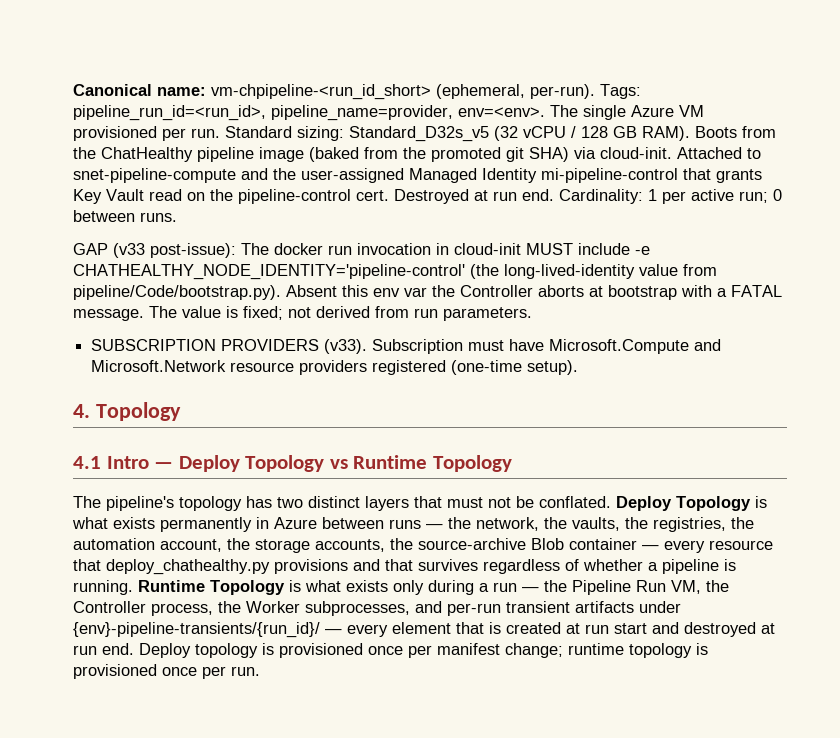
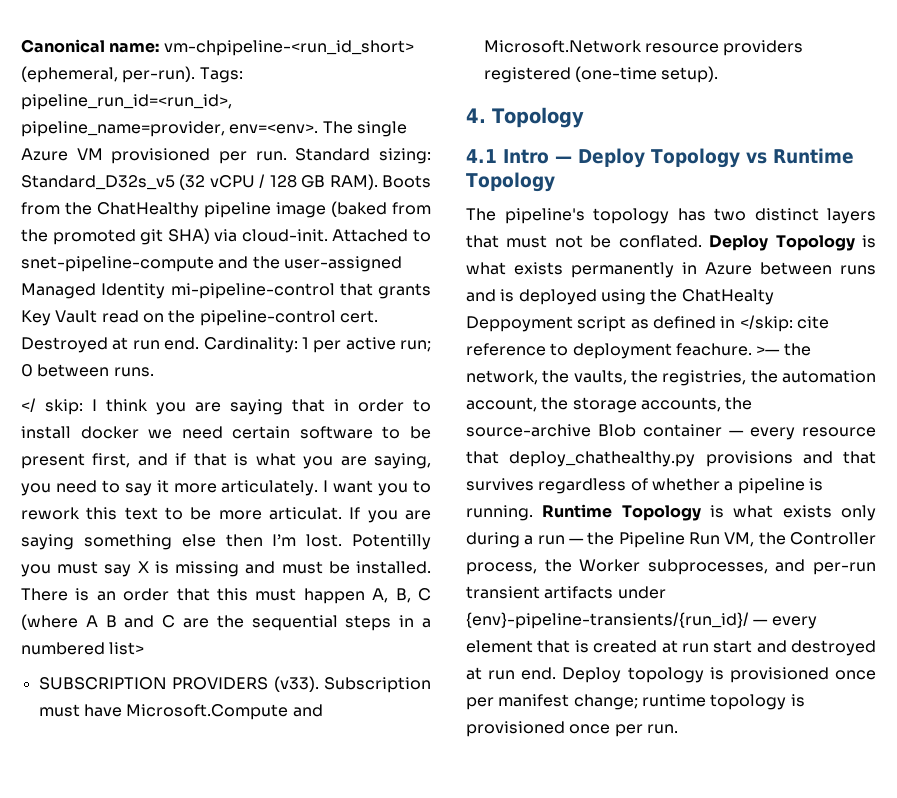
- GAP (v33 post-issue): The docker run invocation in cloud-init MUST include -e CHATHEALTHY_NODE_IDENTITY='pipeline-control' (the long-lived-identity value from pipeline/Code/bootstrap.py). Absent this env var the Controller aborts at bootstrap with a FATAL message. The value is fixed; not derived from run parameters.
+ </ skip: I think you are saying that in order to install docker we need certain software to be present first, and if that is what you are saying, you need to say it more articulately. I want you to rework this text to be more articulat. If you are saying something else then I’m lost. Potentilly you must say X is missing and must be installed. There is an order that this must happen A, B, C (where A B and C are the sequential steps in a numbered list>
- Deploy Topology is what exists permanently in Azure between runs — the network, the vaults, the registries, the automation account, the storage accounts, the source-archive Blob container — every resource that deploy_chathealthy.py provisions and that survives regardless of whether a pipeline is running.
+ Deploy Topology is what exists permanently in Azure between runs and is deployed using the ChatHealty Deppoyment script as defined in </skip: cite reference to deployment feachure. >— the network, the vaults, the registries, the automation account, the storage accounts, the source-archive Blob container — every resource that deploy_chathealthy.py provisions and that survives regardless of whether a pipeline is running.

